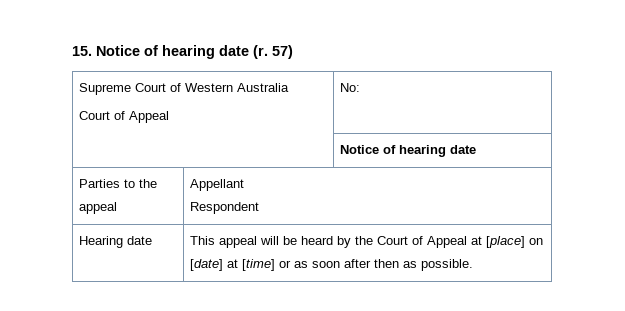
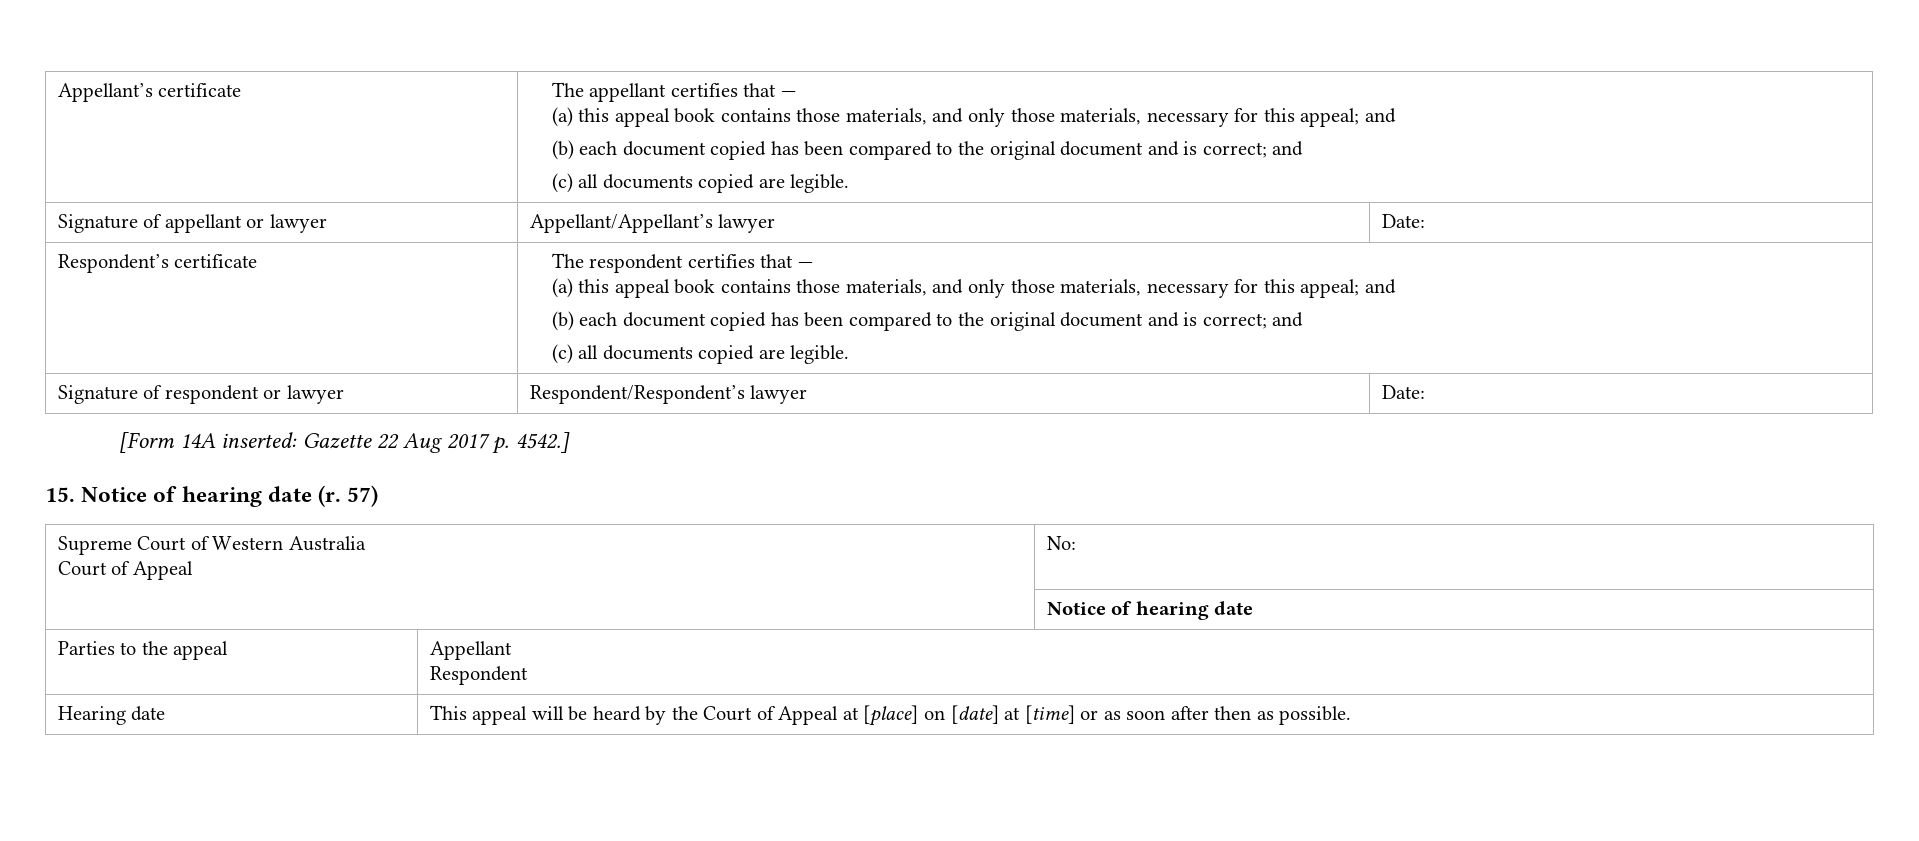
+ Appellant’s certificate | The appellant certifies that —
+ (a) this appeal book contains those materials, and only those materials, necessary for this appeal; and
+ (b) each document copied has been compared to the original document and is correct; and
+ (c) all documents copied are legible.
+ Signature of appellant or lawyer | Appellant/Appellant’s lawyer | Date:
+ Respondent’s certificate | The respondent certifies that —
+ (a) this appeal book contains those materials, and only those materials, necessary for this appeal; and
+ (b) each document copied has been compared to the original document and is correct; and
+ (c) all documents copied are legible.
+ Signature of respondent or lawyer | Respondent/Respondent’s lawyer | Date:
+ [Form 14A inserted: Gazette 22 Aug 2017 p. 4542.]

